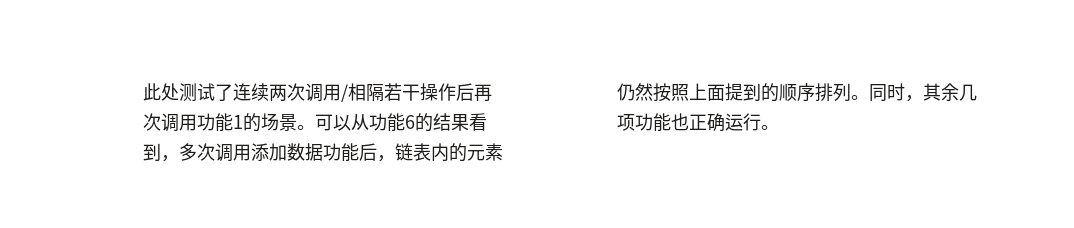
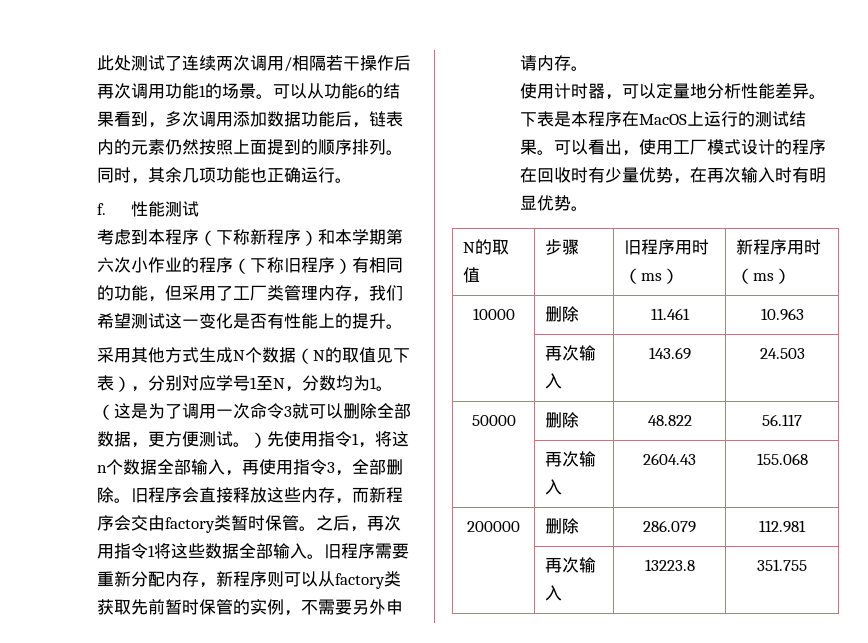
+ f.性能测试
+ 考虑到本程序（下称新程序）和本学期第六次小作业的程序（下称旧程序）有相同的功能，但采用了工厂类管理内存，我们希望测试这一变化是否有性能上的提升。
+ 采用其他方式生成N个数据（N的取值见下表），分别对应学号1至N，分数均为1。（这是为了调用一次命令3就可以删除全部数据，更方便测试。）先使用指令1，将这n个数据全部输入，再使用指令3，全部删除。旧程序会直接释放这些内存，而新程序会交由factory类暂时保管。之后，再次用指令1将这些数据全部输入。旧程序需要重新分配内存，新程序则可以从factory类获取先前暂时保管的实例，不需要另外申请内存。
+ 使用计时器，可以定量地分析性能差异。下表是本程序在MacOS上运行的测试结果。可以看出，使用工厂模式设计的程序在回收时有少量优势，在再次输入时有明显优势。
+ N的取值 | 步骤 | 旧程序用时（ms） | 新程序用时（ms）
+ 10000 | 删除 | 11.461 | 10.963
+ | 再次输入 | 143.69 | 24.503
+ 50000 | 删除 | 48.822 | 56.117
+ | 再次输入 | 2604.43 | 155.068
+ 200000 | 删除 | 286.079 | 112.981
+ | 再次输入 | 13223.8 | 351.755

